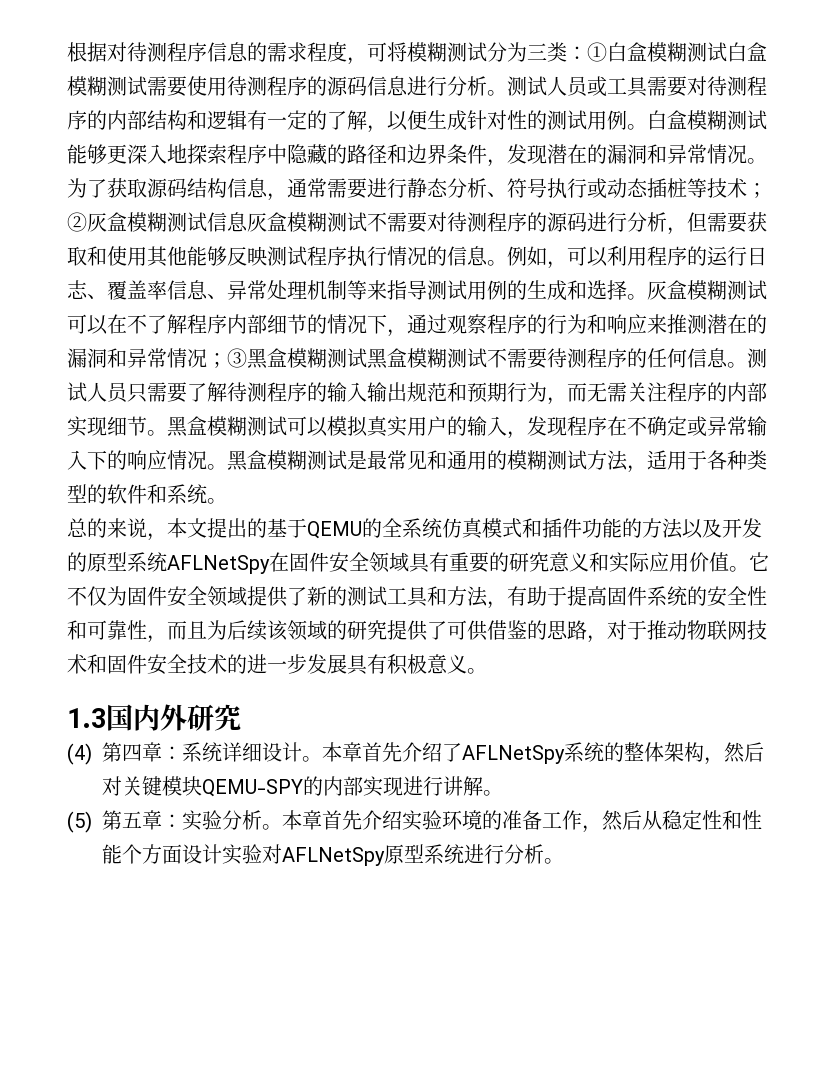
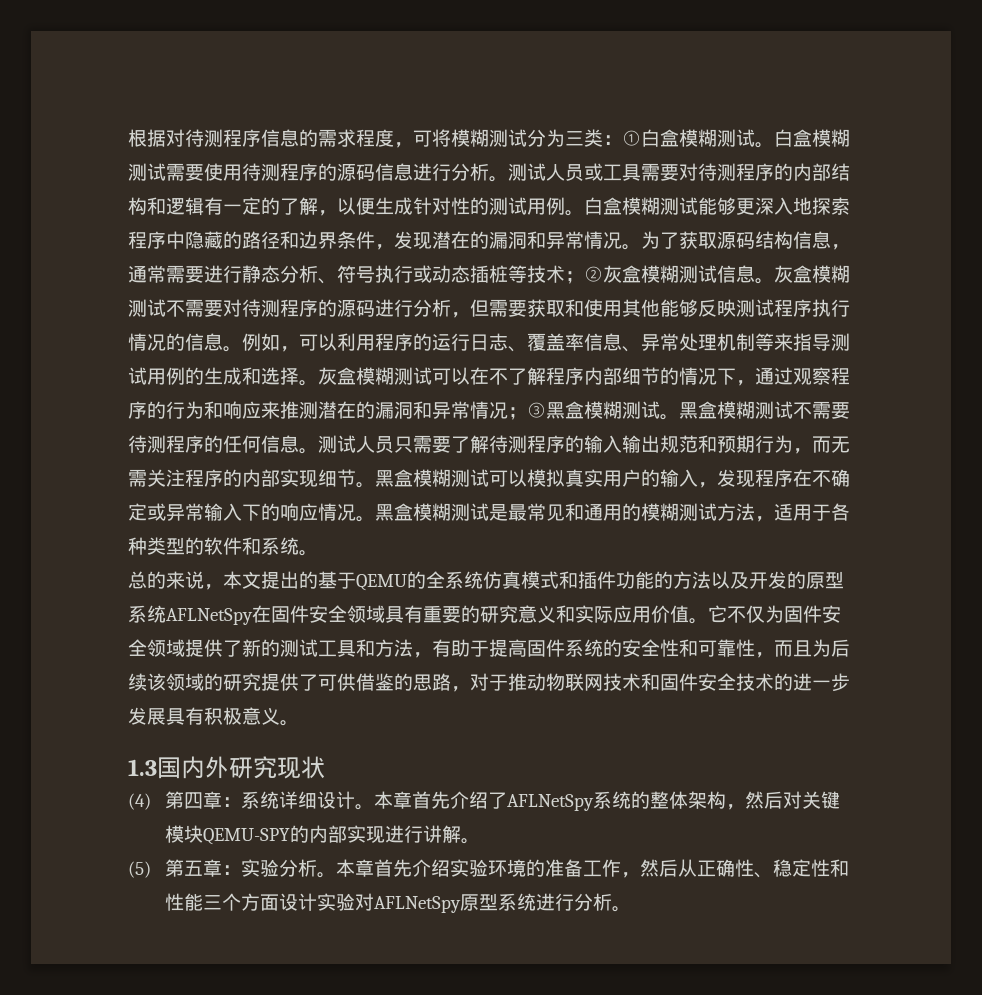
- 根据对待测程序信息的需求程度，可将模糊测试分为三类：①白盒模糊测试白盒模糊测试需要使用待测程序的源码信息进行分析。
+ 根据对待测程序信息的需求程度，可将模糊测试分为三类：①白盒模糊测试。白盒模糊测试需要使用待测程序的源码信息进行分析。
- 为了获取源码结构信息，通常需要进行静态分析、符号执行或动态插桩等技术；②灰盒模糊测试信息灰盒模糊测试不需要对待测程序的源码进行分析，但需要获取和使用其他能够反映测试程序执行情况的信息。
+ 为了获取源码结构信息，通常需要进行静态分析、符号执行或动态插桩等技术；②灰盒模糊测试信息。灰盒模糊测试不需要对待测程序的源码进行分析，但需要获取和使用其他能够反映测试程序执行情况的信息。
- 灰盒模糊测试可以在不了解程序内部细节的情况下，通过观察程序的行为和响应来推测潜在的漏洞和异常情况；③黑盒模糊测试黑盒模糊测试不需要待测程序的任何信息。
+ 灰盒模糊测试可以在不了解程序内部细节的情况下，通过观察程序的行为和响应来推测潜在的漏洞和异常情况；③黑盒模糊测试。黑盒模糊测试不需要待测程序的任何信息。
- 1.3国内外研究
+ 1.3国内外研究现状
- 本章首先介绍实验环境的准备工作，然后从稳定性和性能个方面设计实验对AFLNetSpy原型系统进行分析。
+ 本章首先介绍实验环境的准备工作，然后从正确性、稳定性和性能三个方面设计实验对AFLNetSpy原型系统进行分析。

